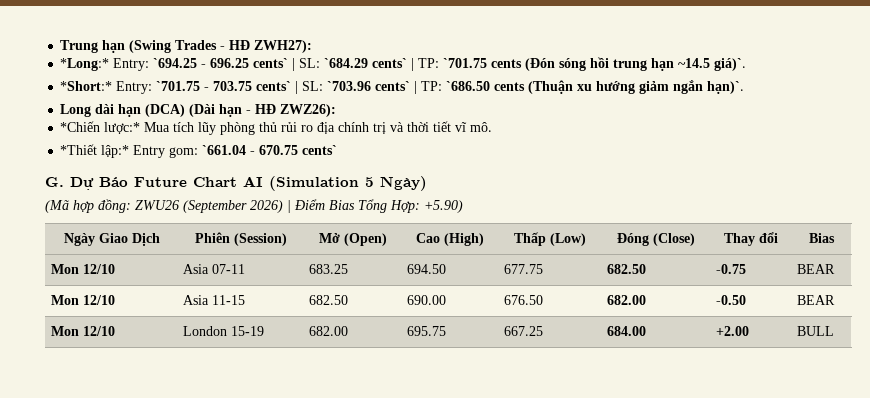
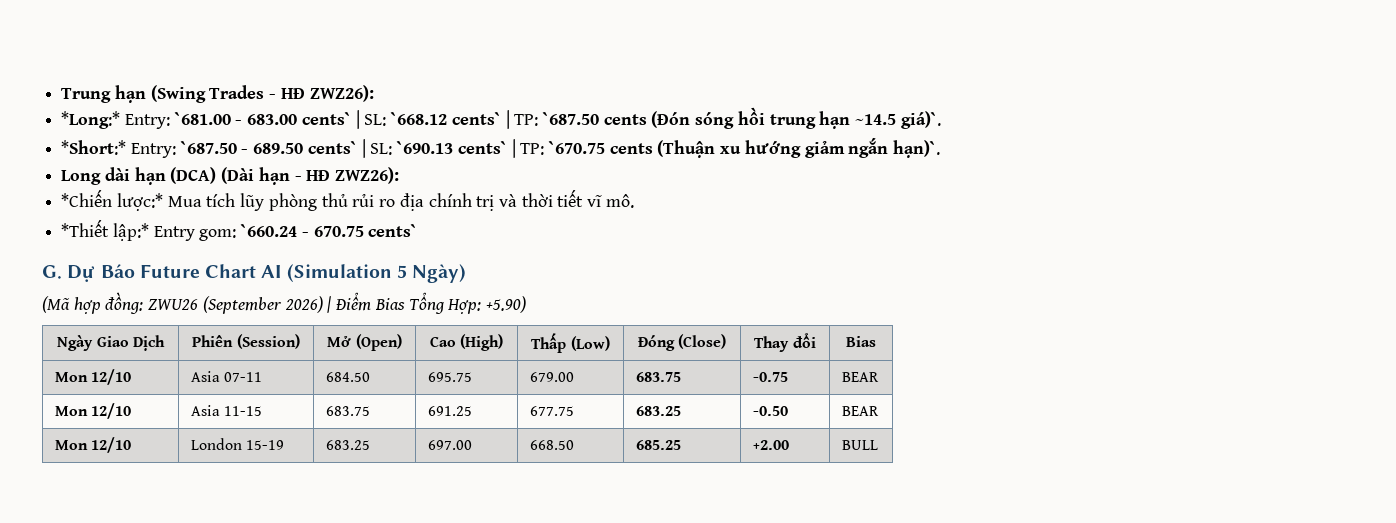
- Trung hạn (Swing Trades - HĐ ZWH27):
+ Trung hạn (Swing Trades - HĐ ZWZ26):
- *Long:* Entry: `694.25 - 696.25 cents` | SL: `684.29 cents` | TP: `701.75 cents (Đón sóng hồi trung hạn ~14.5 giá)`.
+ *Long:* Entry: `681.00 - 683.00 cents` | SL: `668.12 cents` | TP: `687.50 cents (Đón sóng hồi trung hạn ~14.5 giá)`.
- *Short:* Entry: `701.75 - 703.75 cents` | SL: `703.96 cents` | TP: `686.50 cents (Thuận xu hướng giảm ngắn hạn)`.
+ *Short:* Entry: `687.50 - 689.50 cents` | SL: `690.13 cents` | TP: `670.75 cents (Thuận xu hướng giảm ngắn hạn)`.
- *Thiết lập:* Entry gom: `661.04 - 670.75 cents`
+ *Thiết lập:* Entry gom: `660.24 - 670.75 cents`
- Mon 12/10 | Asia 07-11 | 683.25 | 694.50 | 677.75 | 682.50 | -0.75 | BEAR
+ Mon 12/10 | Asia 07-11 | 684.50 | 695.75 | 679.00 | 683.75 | -0.75 | BEAR
- Mon 12/10 | Asia 11-15 | 682.50 | 690.00 | 676.50 | 682.00 | -0.50 | BEAR
+ Mon 12/10 | Asia 11-15 | 683.75 | 691.25 | 677.75 | 683.25 | -0.50 | BEAR
- Mon 12/10 | London 15-19 | 682.00 | 695.75 | 667.25 | 684.00 | +2.00 | BULL
+ Mon 12/10 | London 15-19 | 683.25 | 697.00 | 668.50 | 685.25 | +2.00 | BULL

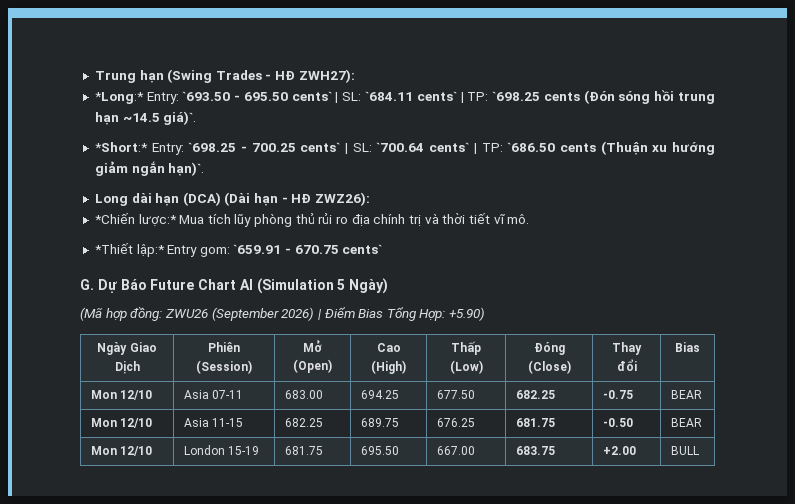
- Trung hạn (Swing Trades - HĐ ZWZ26):
+ Trung hạn (Swing Trades - HĐ ZWH27):
- *Long:* Entry: `681.00 - 683.00 cents` | SL: `668.12 cents` | TP: `687.50 cents (Đón sóng hồi trung hạn ~14.5 giá)`.
+ *Long:* Entry: `693.50 - 695.50 cents` | SL: `684.11 cents` | TP: `698.25 cents (Đón sóng hồi trung hạn ~14.5 giá)`.
- *Short:* Entry: `687.50 - 689.50 cents` | SL: `690.13 cents` | TP: `670.75 cents (Thuận xu hướng giảm ngắn hạn)`.
+ *Short:* Entry: `698.25 - 700.25 cents` | SL: `700.64 cents` | TP: `686.50 cents (Thuận xu hướng giảm ngắn hạn)`.
- *Thiết lập:* Entry gom: `660.24 - 670.75 cents`
+ *Thiết lập:* Entry gom: `659.91 - 670.75 cents`
- Mon 12/10 | Asia 07-11 | 684.50 | 695.75 | 679.00 | 683.75 | -0.75 | BEAR
+ Mon 12/10 | Asia 07-11 | 683.00 | 694.25 | 677.50 | 682.25 | -0.75 | BEAR
- Mon 12/10 | Asia 11-15 | 683.75 | 691.25 | 677.75 | 683.25 | -0.50 | BEAR
+ Mon 12/10 | Asia 11-15 | 682.25 | 689.75 | 676.25 | 681.75 | -0.50 | BEAR
- Mon 12/10 | London 15-19 | 683.25 | 697.00 | 668.50 | 685.25 | +2.00 | BULL
+ Mon 12/10 | London 15-19 | 681.75 | 695.50 | 667.00 | 683.75 | +2.00 | BULL

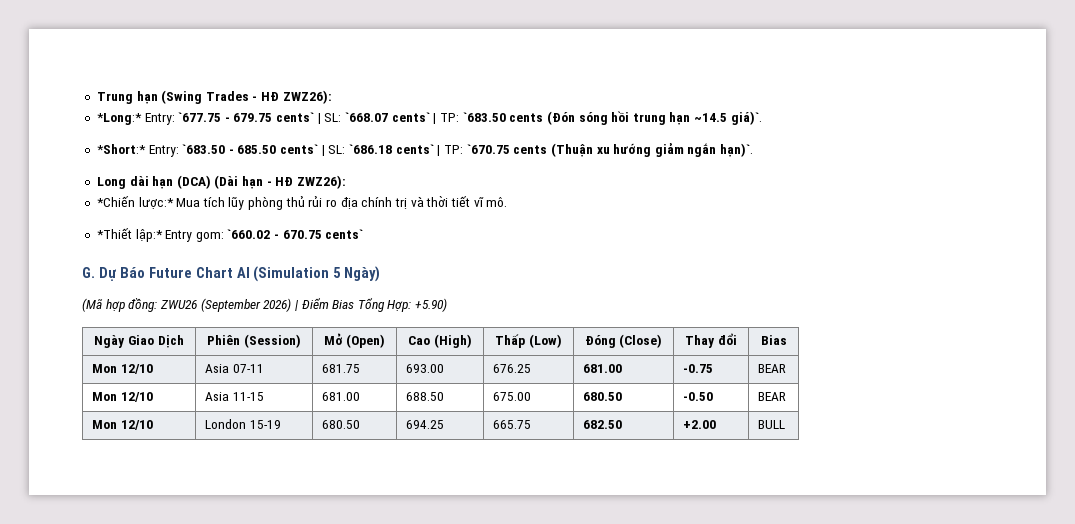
- Trung hạn (Swing Trades - HĐ ZWH27):
+ Trung hạn (Swing Trades - HĐ ZWZ26):
- *Long:* Entry: `693.50 - 695.50 cents` | SL: `684.11 cents` | TP: `698.25 cents (Đón sóng hồi trung hạn ~14.5 giá)`.
+ *Long:* Entry: `677.75 - 679.75 cents` | SL: `668.07 cents` | TP: `683.50 cents (Đón sóng hồi trung hạn ~14.5 giá)`.
- *Short:* Entry: `698.25 - 700.25 cents` | SL: `700.64 cents` | TP: `686.50 cents (Thuận xu hướng giảm ngắn hạn)`.
+ *Short:* Entry: `683.50 - 685.50 cents` | SL: `686.18 cents` | TP: `670.75 cents (Thuận xu hướng giảm ngắn hạn)`.
- *Thiết lập:* Entry gom: `659.91 - 670.75 cents`
+ *Thiết lập:* Entry gom: `660.02 - 670.75 cents`
- Mon 12/10 | Asia 07-11 | 683.00 | 694.25 | 677.50 | 682.25 | -0.75 | BEAR
+ Mon 12/10 | Asia 07-11 | 681.75 | 693.00 | 676.25 | 681.00 | -0.75 | BEAR
- Mon 12/10 | Asia 11-15 | 682.25 | 689.75 | 676.25 | 681.75 | -0.50 | BEAR
+ Mon 12/10 | Asia 11-15 | 681.00 | 688.50 | 675.00 | 680.50 | -0.50 | BEAR
- Mon 12/10 | London 15-19 | 681.75 | 695.50 | 667.00 | 683.75 | +2.00 | BULL
+ Mon 12/10 | London 15-19 | 680.50 | 694.25 | 665.75 | 682.50 | +2.00 | BULL

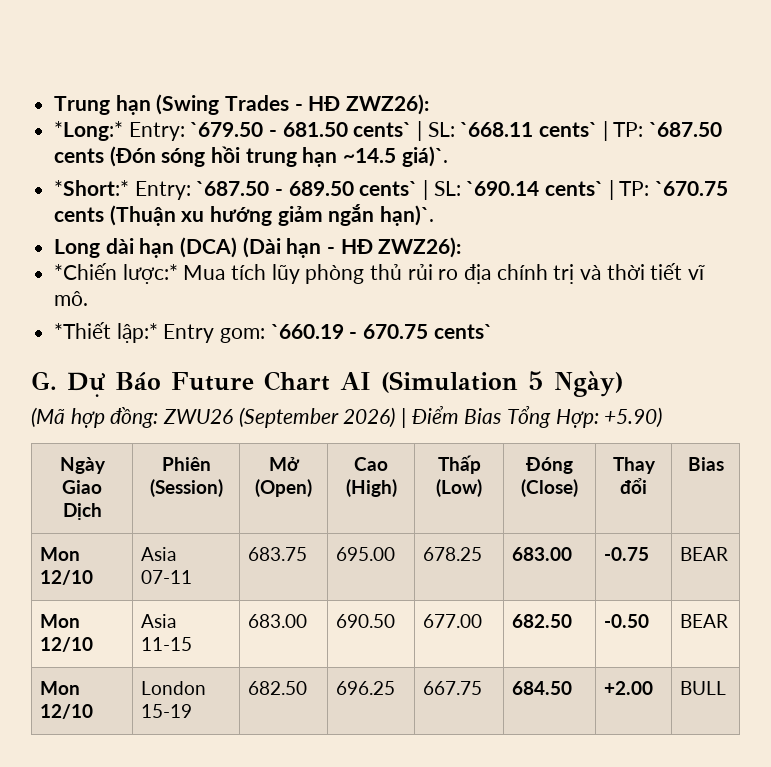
- *Long:* Entry: `677.75 - 679.75 cents` | SL: `668.07 cents` | TP: `683.50 cents (Đón sóng hồi trung hạn ~14.5 giá)`.
+ *Long:* Entry: `679.50 - 681.50 cents` | SL: `668.11 cents` | TP: `687.50 cents (Đón sóng hồi trung hạn ~14.5 giá)`.
- *Short:* Entry: `683.50 - 685.50 cents` | SL: `686.18 cents` | TP: `670.75 cents (Thuận xu hướng giảm ngắn hạn)`.
+ *Short:* Entry: `687.50 - 689.50 cents` | SL: `690.14 cents` | TP: `670.75 cents (Thuận xu hướng giảm ngắn hạn)`.
- *Thiết lập:* Entry gom: `660.02 - 670.75 cents`
+ *Thiết lập:* Entry gom: `660.19 - 670.75 cents`
- Mon 12/10 | Asia 07-11 | 681.75 | 693.00 | 676.25 | 681.00 | -0.75 | BEAR
+ Mon 12/10 | Asia 07-11 | 683.75 | 695.00 | 678.25 | 683.00 | -0.75 | BEAR
- Mon 12/10 | Asia 11-15 | 681.00 | 688.50 | 675.00 | 680.50 | -0.50 | BEAR
+ Mon 12/10 | Asia 11-15 | 683.00 | 690.50 | 677.00 | 682.50 | -0.50 | BEAR
- Mon 12/10 | London 15-19 | 680.50 | 694.25 | 665.75 | 682.50 | +2.00 | BULL
+ Mon 12/10 | London 15-19 | 682.50 | 696.25 | 667.75 | 684.50 | +2.00 | BULL

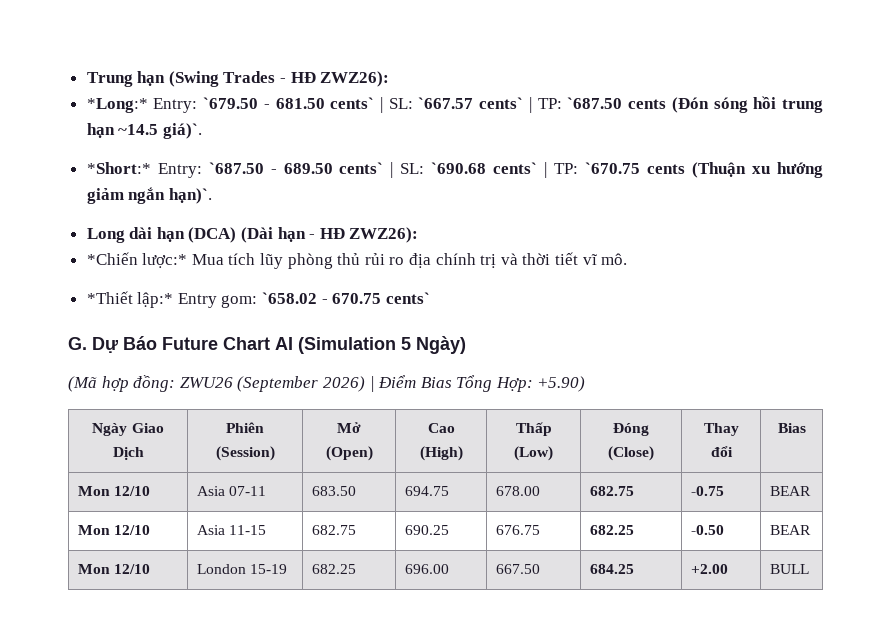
- *Long:* Entry: `679.50 - 681.50 cents` | SL: `668.11 cents` | TP: `687.50 cents (Đón sóng hồi trung hạn ~14.5 giá)`.
+ *Long:* Entry: `679.50 - 681.50 cents` | SL: `667.57 cents` | TP: `687.50 cents (Đón sóng hồi trung hạn ~14.5 giá)`.
- *Short:* Entry: `687.50 - 689.50 cents` | SL: `690.14 cents` | TP: `670.75 cents (Thuận xu hướng giảm ngắn hạn)`.
+ *Short:* Entry: `687.50 - 689.50 cents` | SL: `690.68 cents` | TP: `670.75 cents (Thuận xu hướng giảm ngắn hạn)`.
- *Thiết lập:* Entry gom: `660.19 - 670.75 cents`
+ *Thiết lập:* Entry gom: `658.02 - 670.75 cents`
- Mon 12/10 | Asia 07-11 | 683.75 | 695.00 | 678.25 | 683.00 | -0.75 | BEAR
+ Mon 12/10 | Asia 07-11 | 683.50 | 694.75 | 678.00 | 682.75 | -0.75 | BEAR
- Mon 12/10 | Asia 11-15 | 683.00 | 690.50 | 677.00 | 682.50 | -0.50 | BEAR
+ Mon 12/10 | Asia 11-15 | 682.75 | 690.25 | 676.75 | 682.25 | -0.50 | BEAR
- Mon 12/10 | London 15-19 | 682.50 | 696.25 | 667.75 | 684.50 | +2.00 | BULL
+ Mon 12/10 | London 15-19 | 682.25 | 696.00 | 667.50 | 684.25 | +2.00 | BULL

